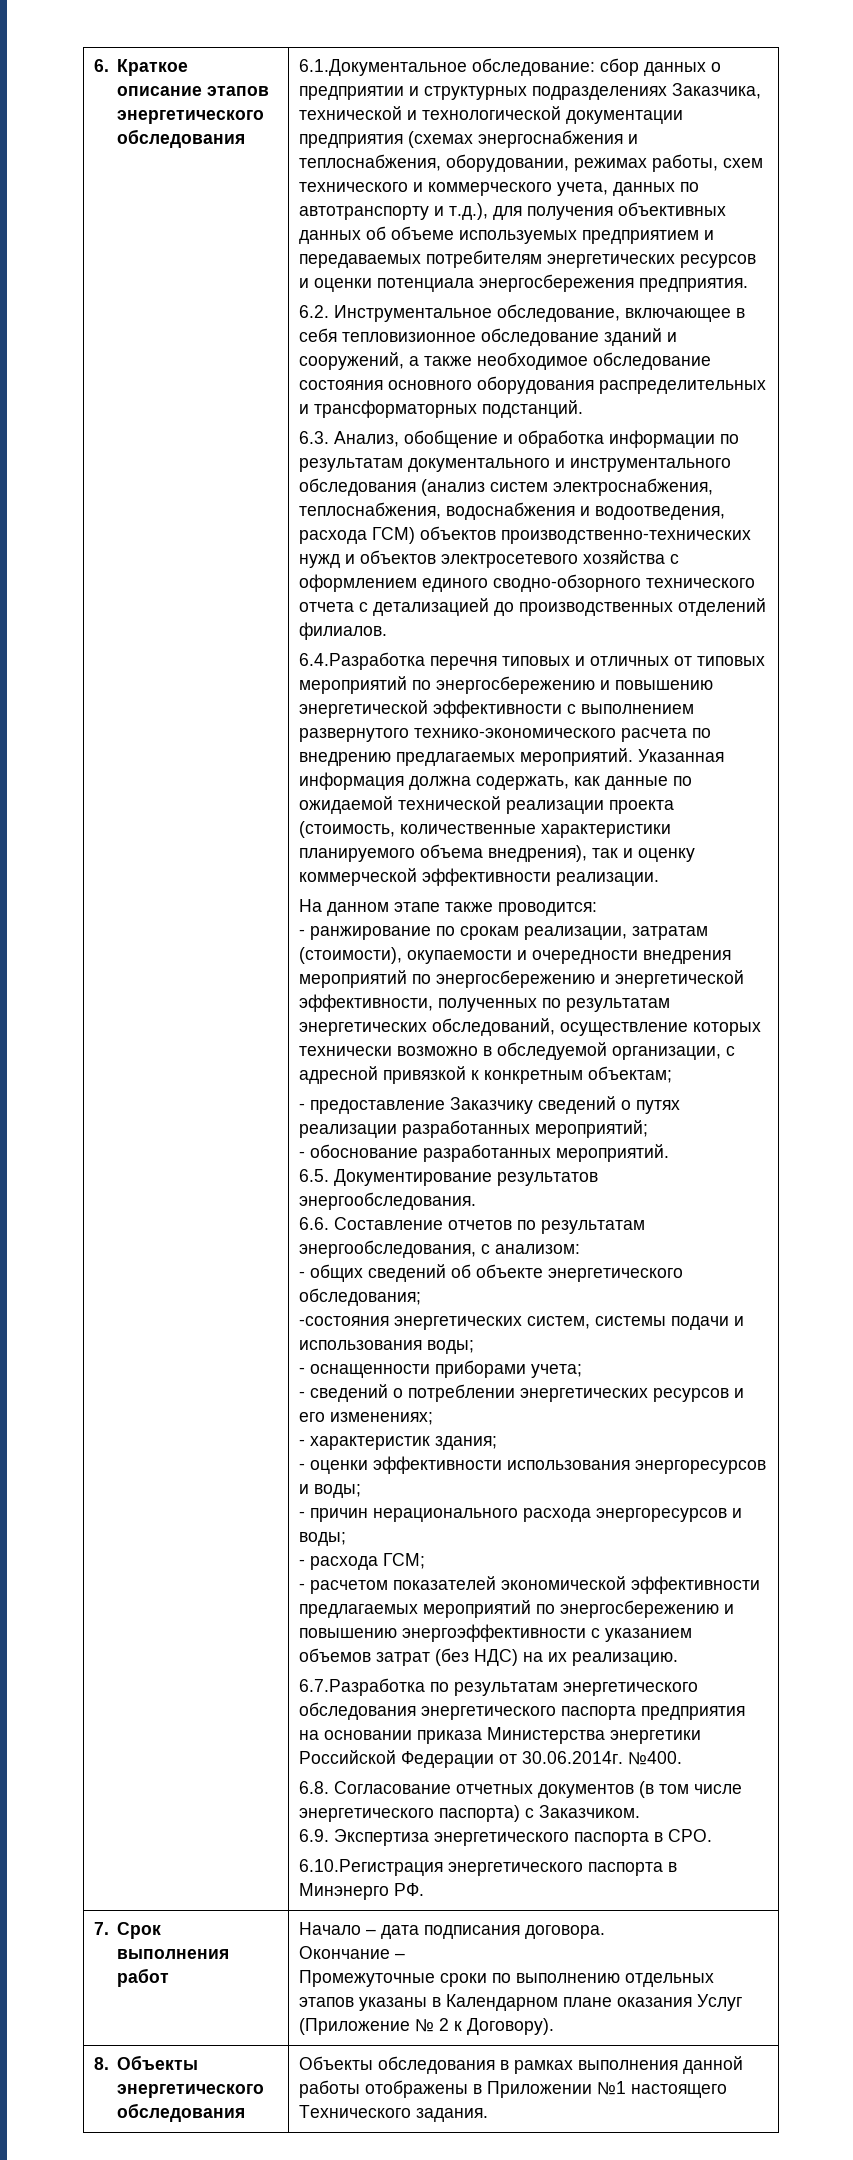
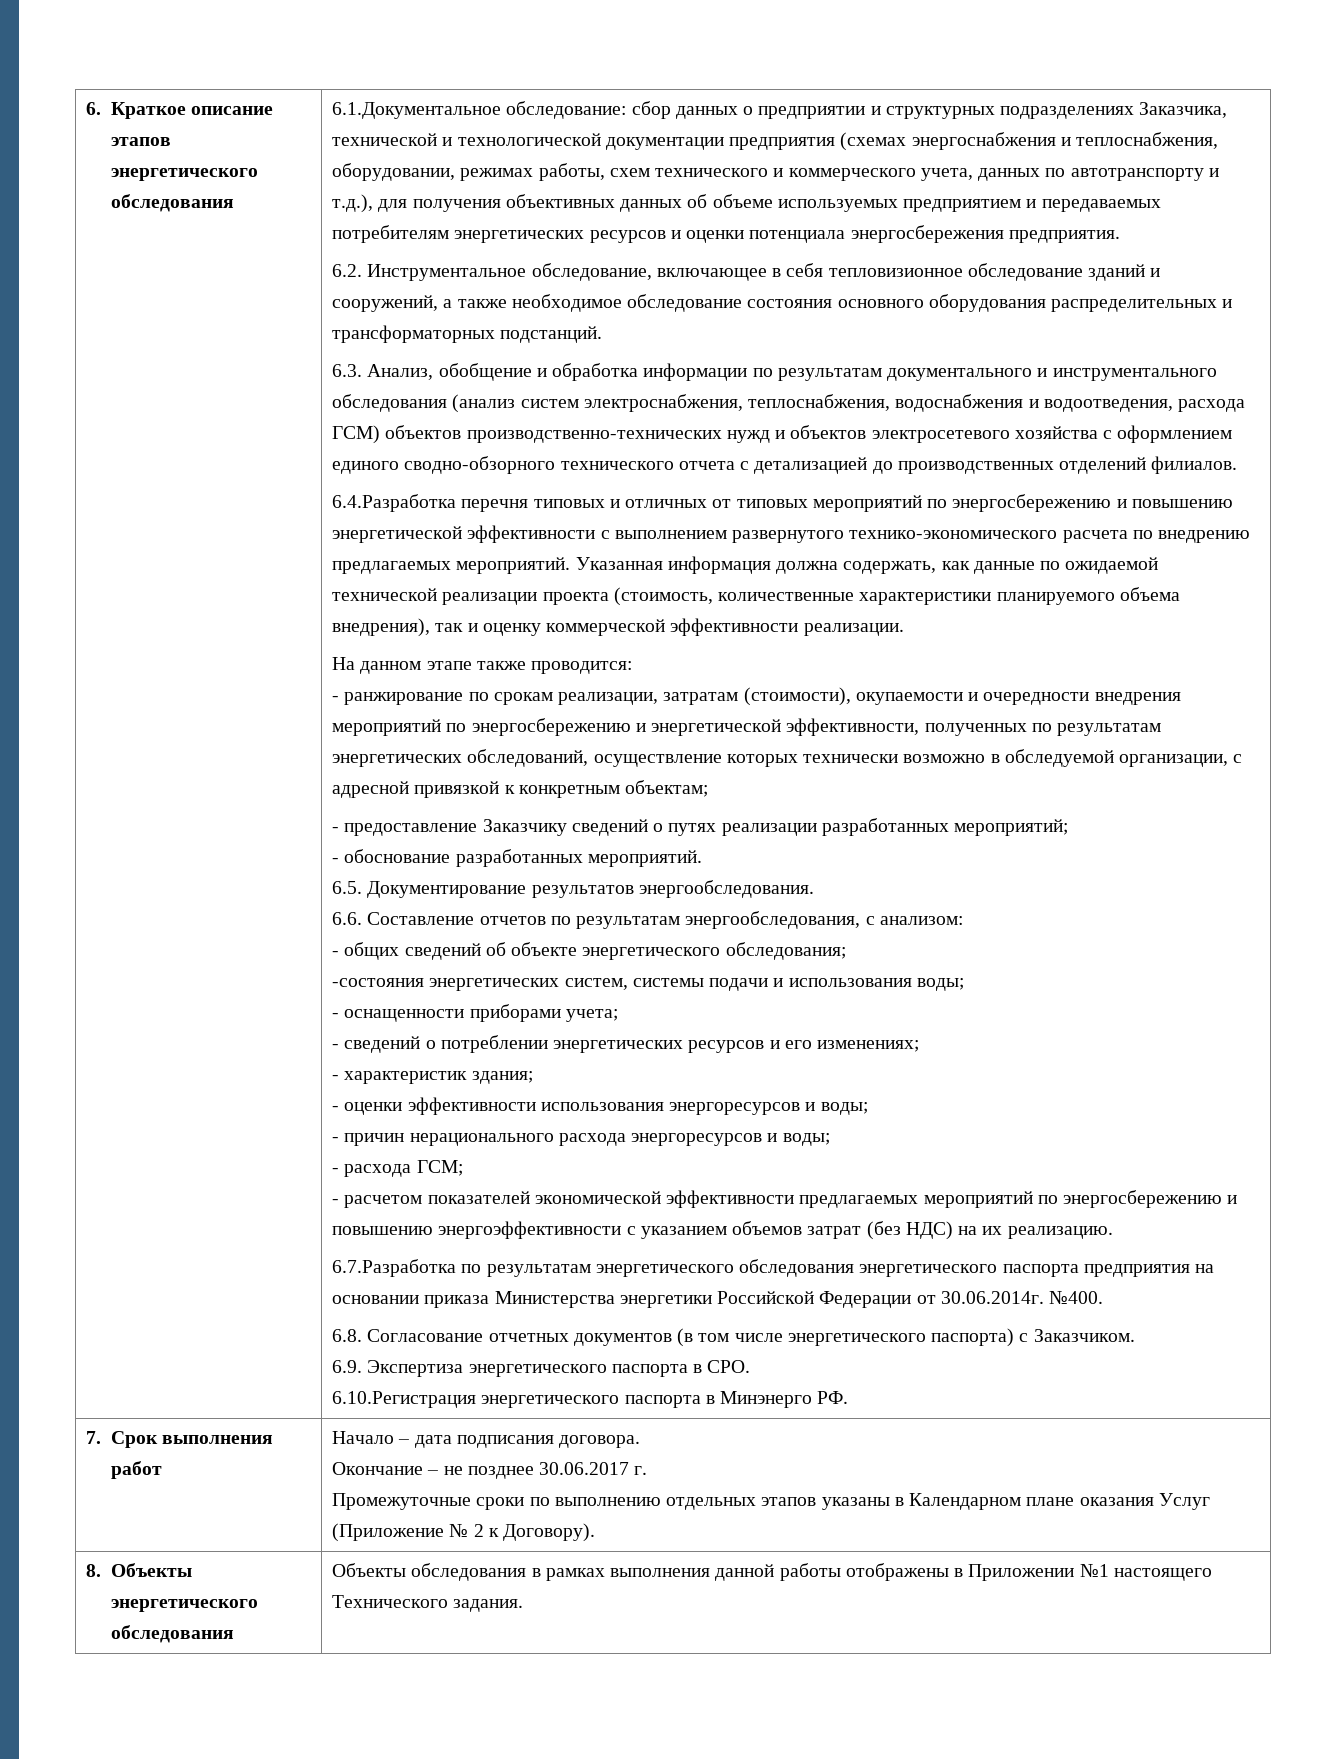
  7. Срок выполнения работ | Начало – дата подписания договора.
- Окончание –
+ Окончание – не позднее 30.06.2017 г.

